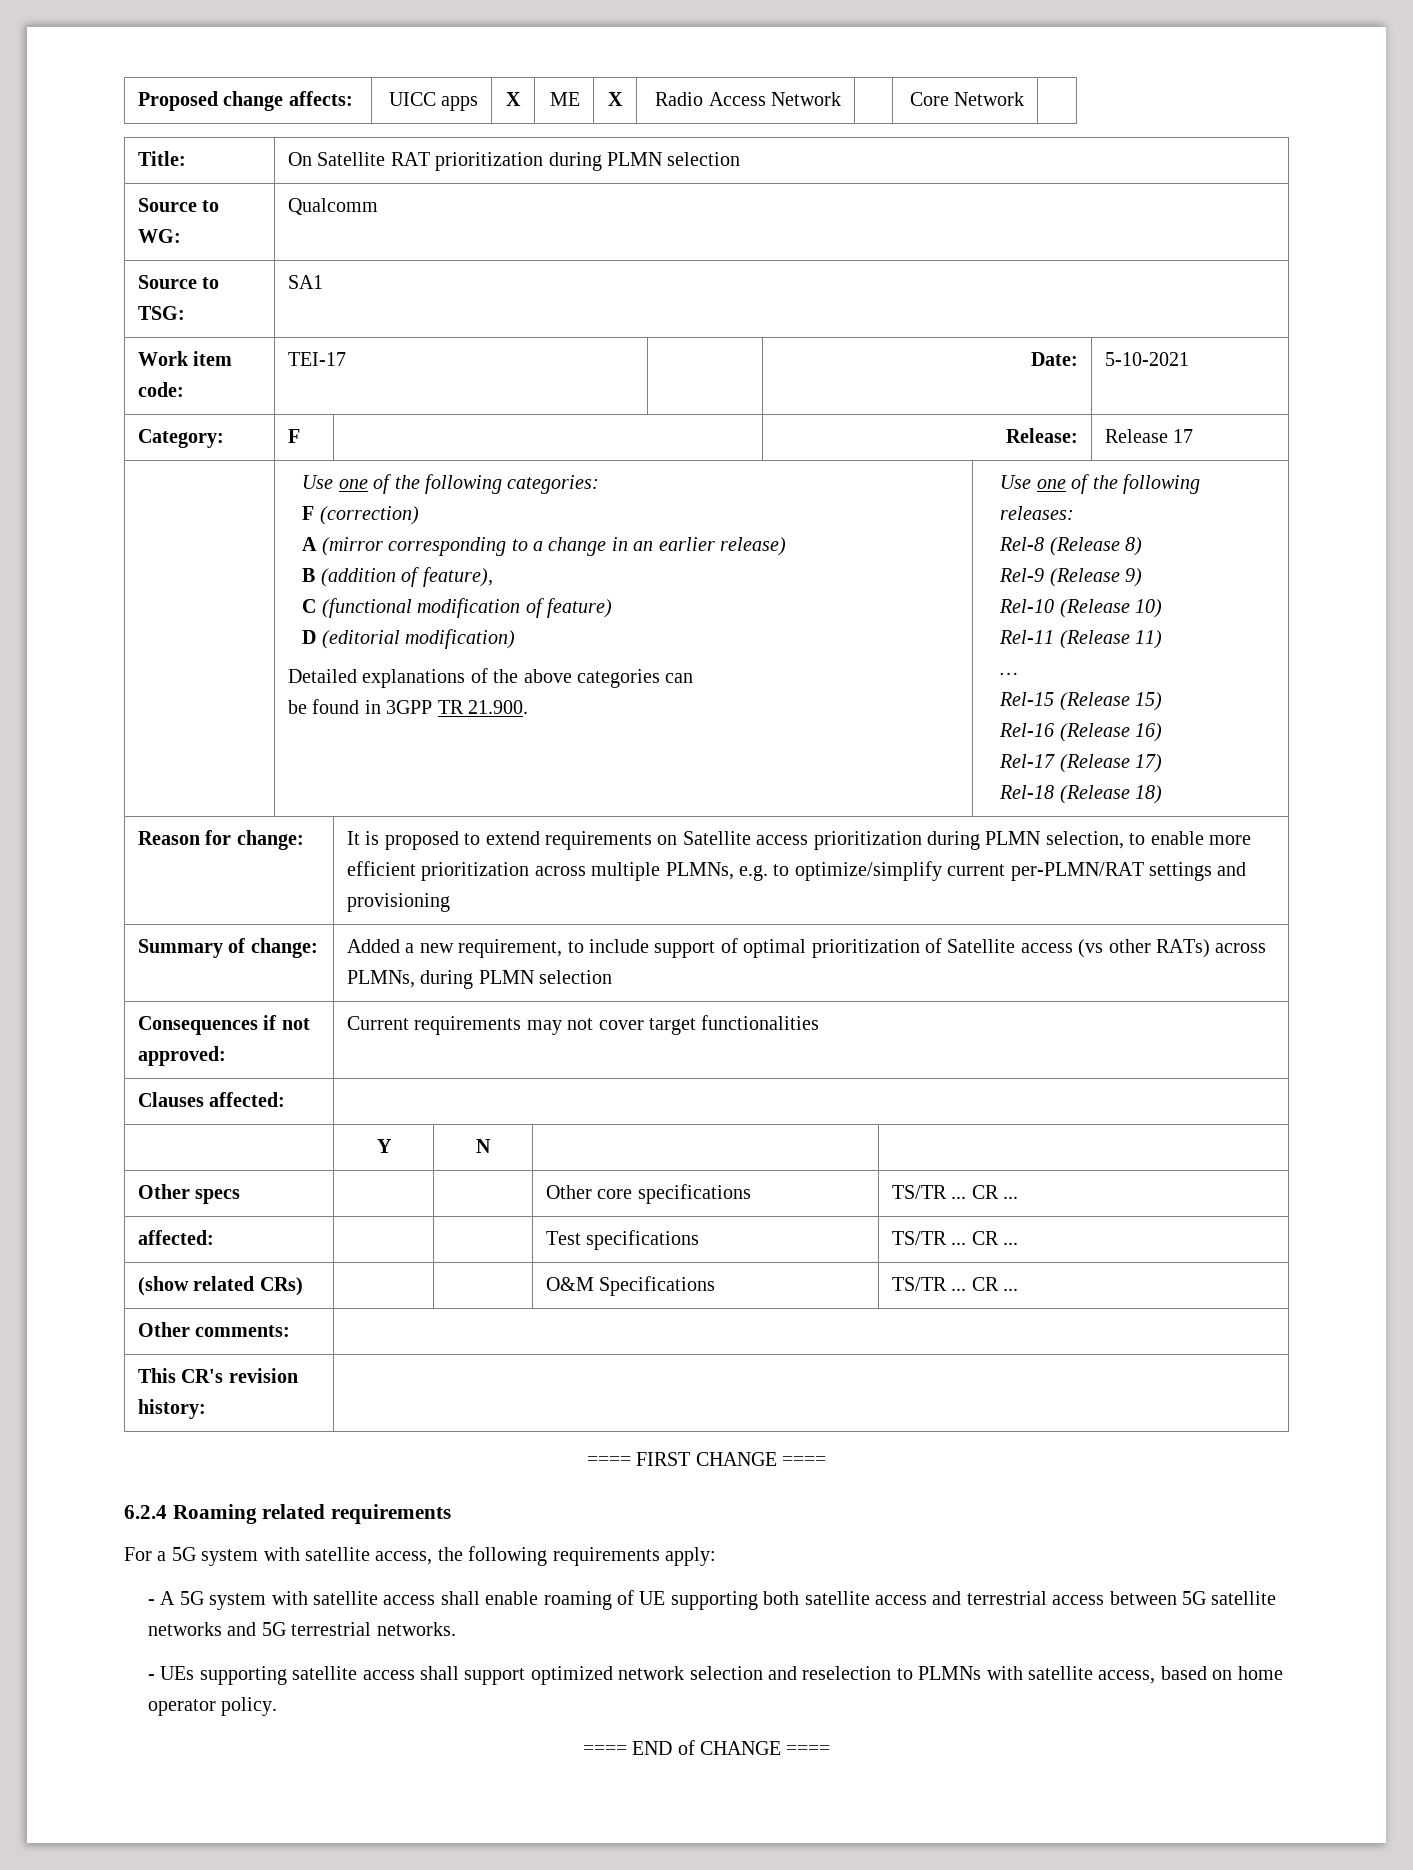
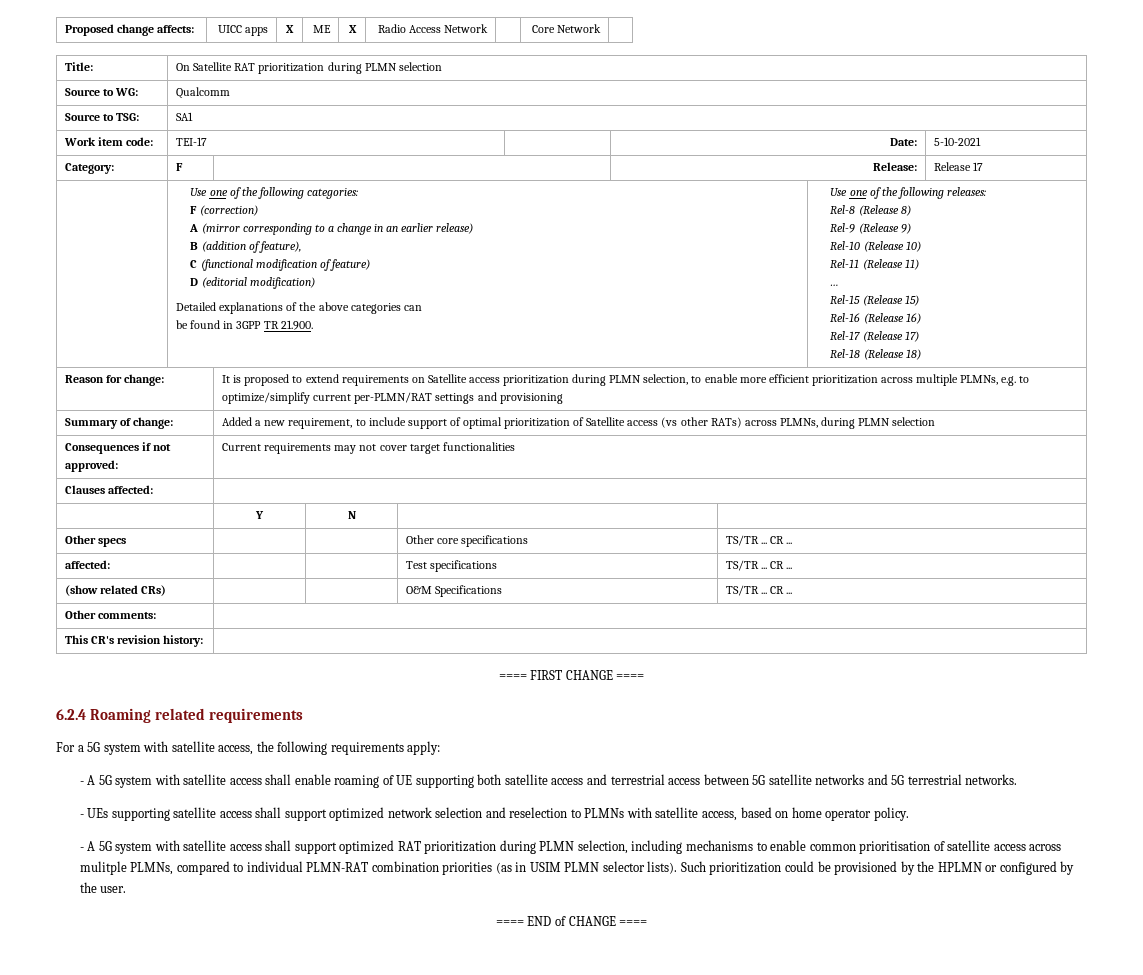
+ - A 5G system with satellite access shall support optimized RAT prioritization during PLMN selection, including mechanisms to enable common prioritisation of satellite access across mulitple PLMNs, compared to individual PLMN-RAT combination priorities (as in USIM PLMN selector lists). Such prioritization could be provisioned by the HPLMN or configured by the user.

